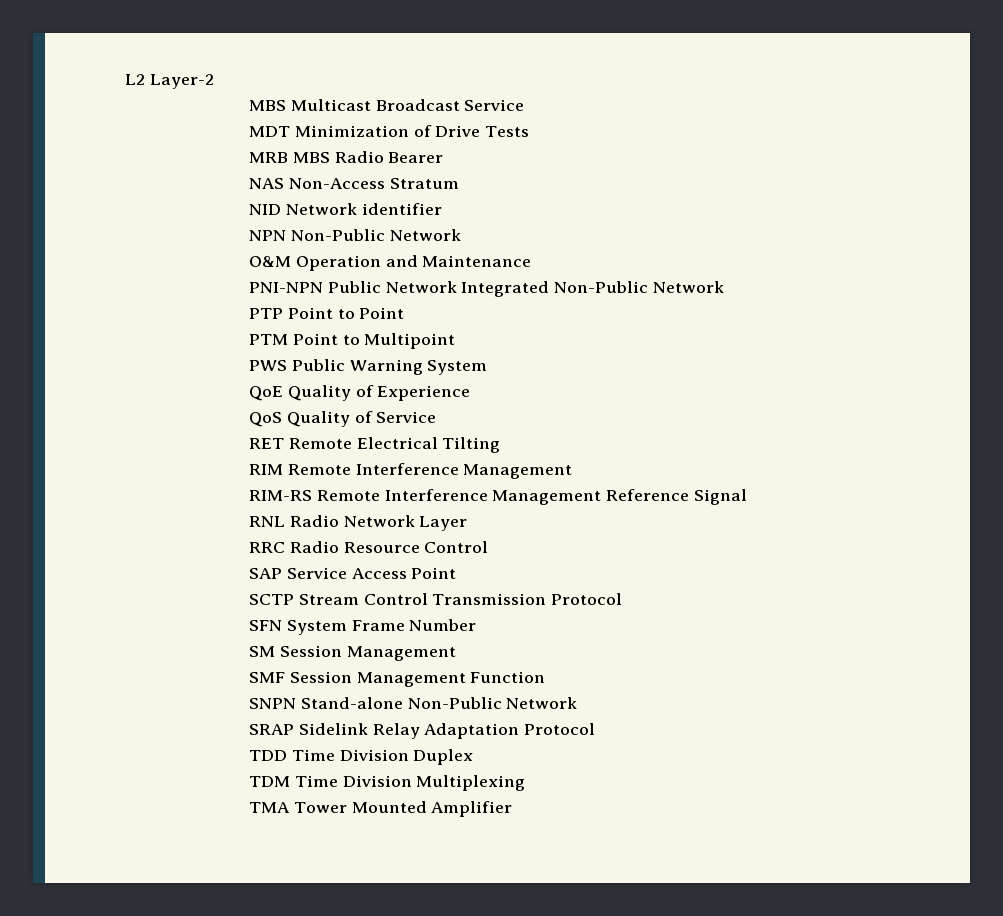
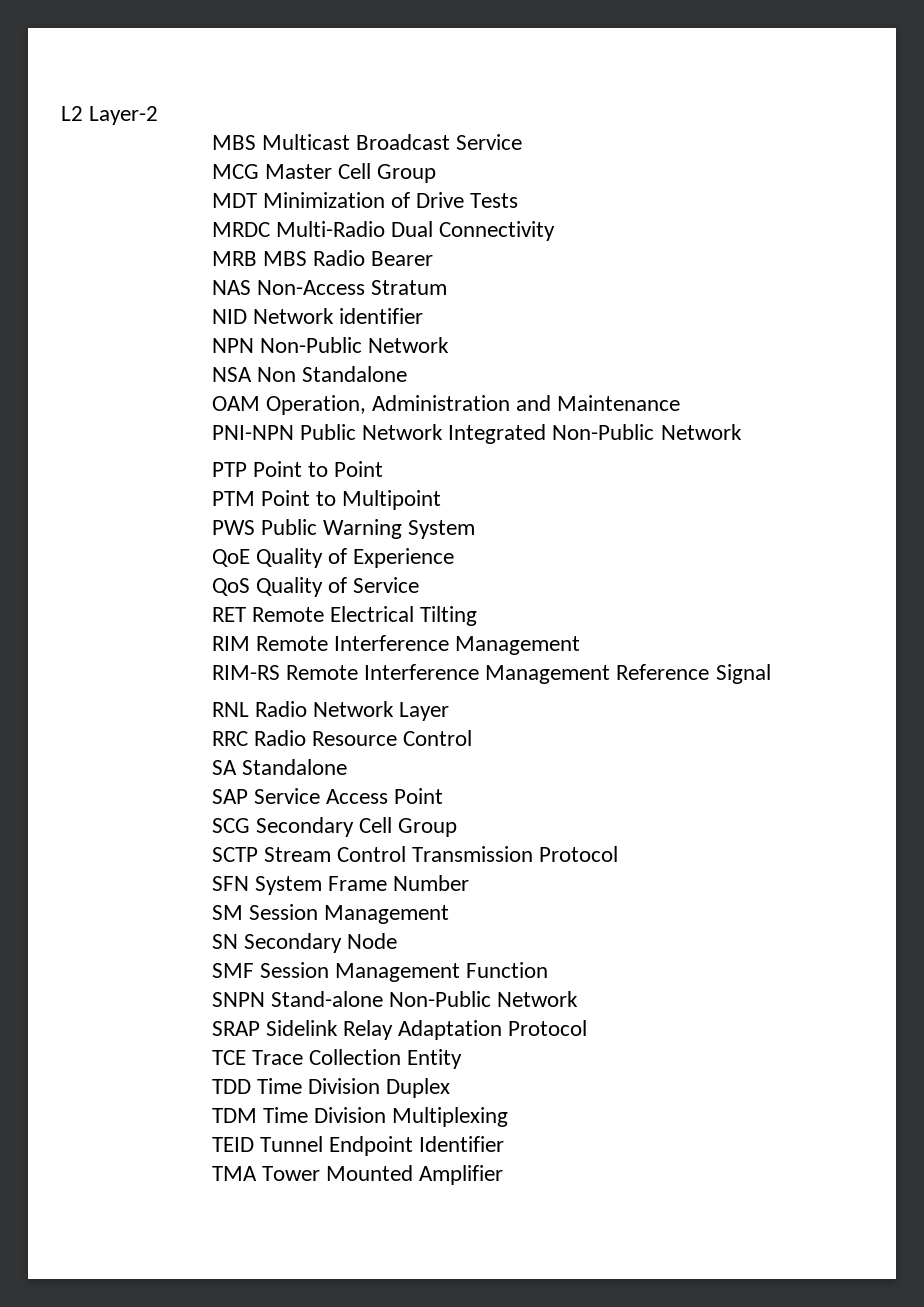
+ MCG Master Cell Group
+ MRDC Multi-Radio Dual Connectivity
- O&M Operation and Maintenance
+ NSA Non Standalone
+ OAM Operation, Administration and Maintenance
+ SA Standalone
+ SCG Secondary Cell Group
+ SN Secondary Node
+ TCE Trace Collection Entity
+ TEID Tunnel Endpoint Identifier

